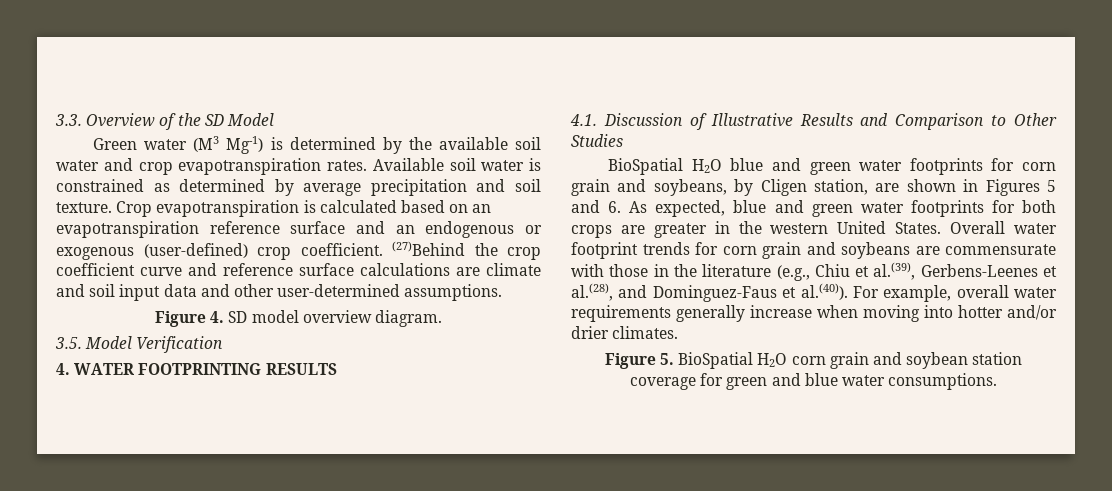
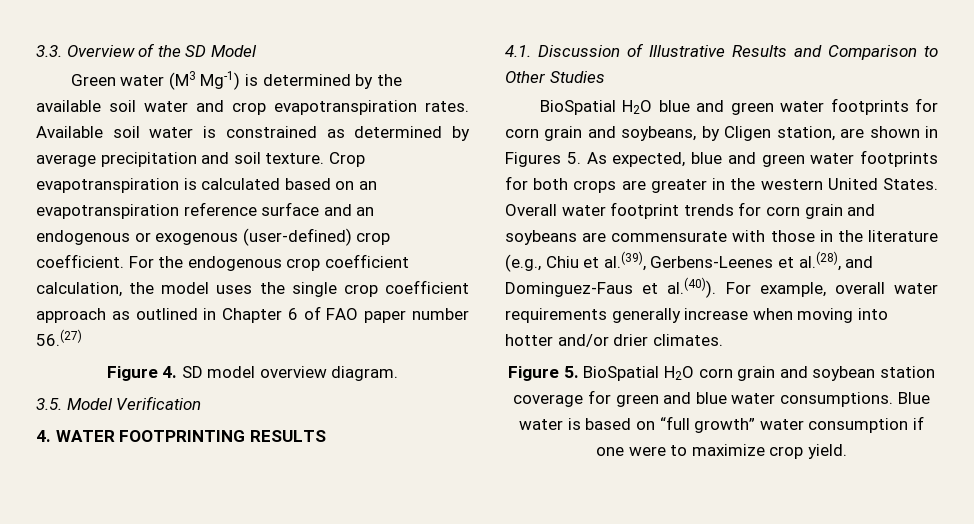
- (27)Behind the crop coefficient curve and reference surface calculations are climate and soil input data and other user-determined assumptions.
+ For the endogenous crop coefficient calculation, the model uses the single crop coefficient approach as outlined in Chapter 6 of FAO paper number 56.(27)
- BioSpatial H2O blue and green water footprints for corn grain and soybeans, by Cligen station, are shown in Figures 5 and 6. As expected, blue and green water footprints for both crops are greater in the western United States.
+ BioSpatial H2O blue and green water footprints for corn grain and soybeans, by Cligen station, are shown in Figures 5. As expected, blue and green water footprints for both crops are greater in the western United States.
+ Blue water is based on “full growth” water consumption if one were to maximize crop yield.

